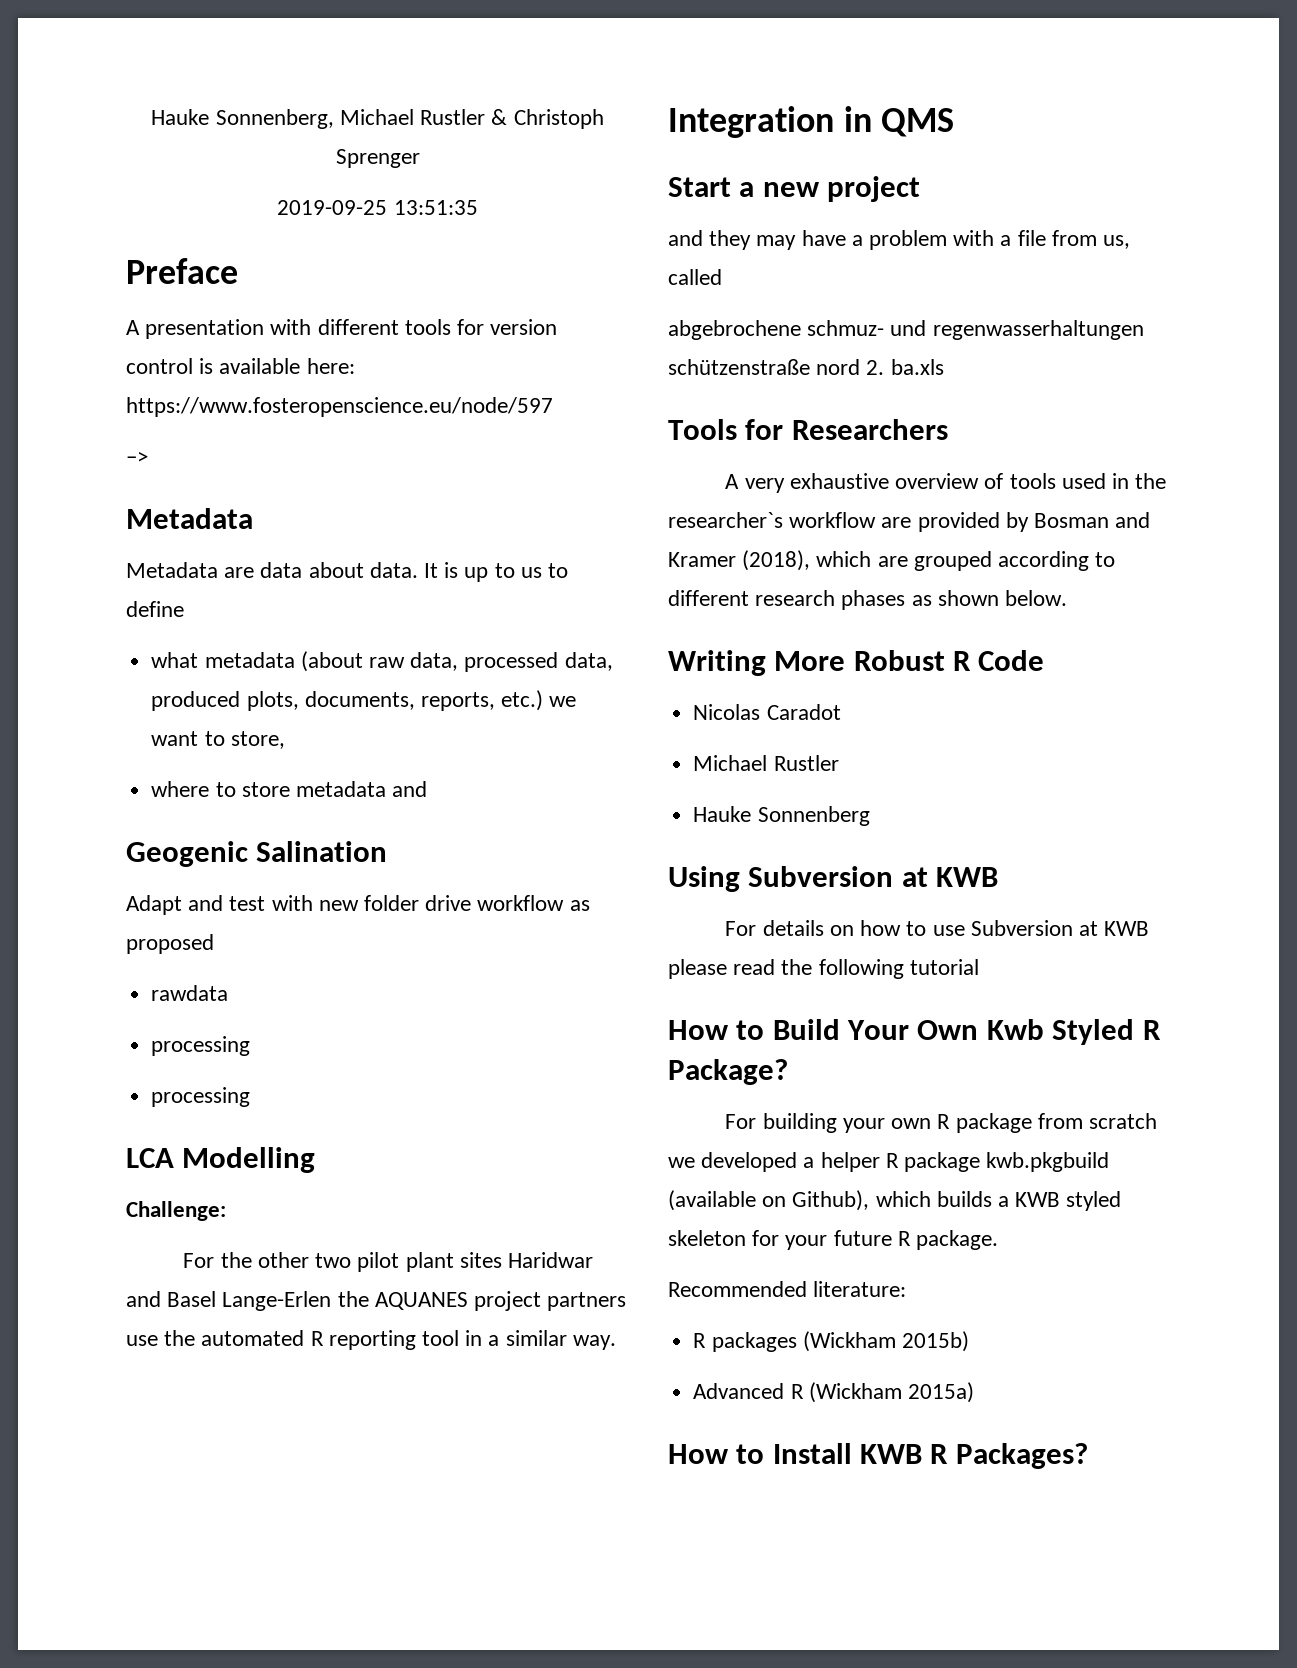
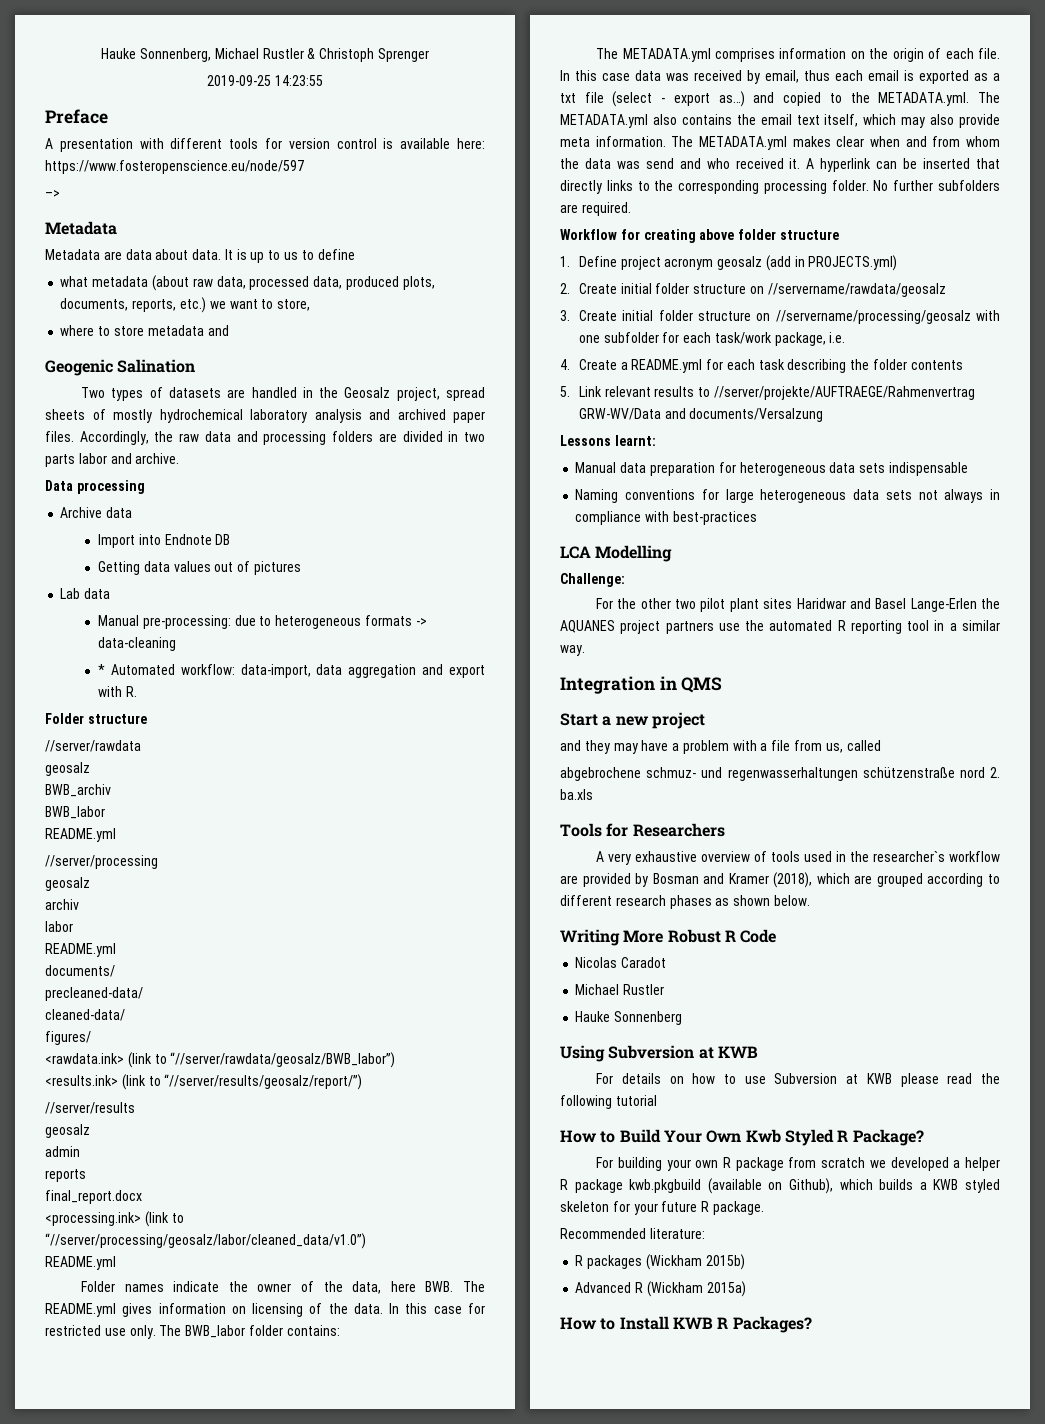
- 2019-09-25 13:51:35
+ 2019-09-25 14:23:55
- Adapt and test with new folder drive workflow as proposed
- rawdata
- processing
- processing
+ Two types of datasets are handled in the Geosalz project, spread sheets of mostly hydrochemical laboratory analysis and archived paper files. Accordingly, the raw data and processing folders are divided in two parts labor and archive.
+ Data processing
+ Archive data
+ Import into Endnote DB
+ Getting data values out of pictures
+ Lab data
+ Manual pre-processing: due to heterogeneous formats -> data-cleaning
+ * Automated workflow: data-import, data aggregation and export with R.
+ Folder structure
+ //server/rawdata
+ geosalz
+ BWB_archiv
+ BWB_labor
+ README.yml
+ //server/processing
+ geosalz
+ archiv
+ labor
+ README.yml
+ documents/
+ precleaned-data/
+ cleaned-data/
+ figures/
+ <rawdata.ink> (link to “//server/rawdata/geosalz/BWB_labor”)
+ <results.ink> (link to “//server/results/geosalz/report/”)
+ //server/results
+ geosalz
+ admin
+ reports
+ final_report.docx
+ <processing.ink> (link to “//server/processing/geosalz/labor/cleaned_data/v1.0”)
+ README.yml
+ Folder names indicate the owner of the data, here BWB. The README.yml gives information on licensing of the data. In this case for restricted use only. The BWB_labor folder contains:
+ The METADATA.yml comprises information on the origin of each file. In this case data was received by email, thus each email is exported as a txt file (select - export as…) and copied to the METADATA.yml. The METADATA.yml also contains the email text itself, which may also provide meta information. The METADATA.yml makes clear when and from whom the data was send and who received it. A hyperlink can be inserted that directly links to the corresponding processing folder. No further subfolders are required.
+ Workflow for creating above folder structure
+ 1. Define project acronym geosalz (add in PROJECTS.yml)
+ 2. Create initial folder structure on //servername/rawdata/geosalz
+ 3. Create initial folder structure on //servername/processing/geosalz with one subfolder for each task/work package, i.e.
+ 4. Create a README.yml for each task describing the folder contents
+ 5. Link relevant results to //server/projekte/AUFTRAEGE/Rahmenvertrag GRW-WV/Data and documents/Versalzung
+ Lessons learnt:
+ Manual data preparation for heterogeneous data sets indispensable
+ Naming conventions for large heterogeneous data sets not always in compliance with best-practices

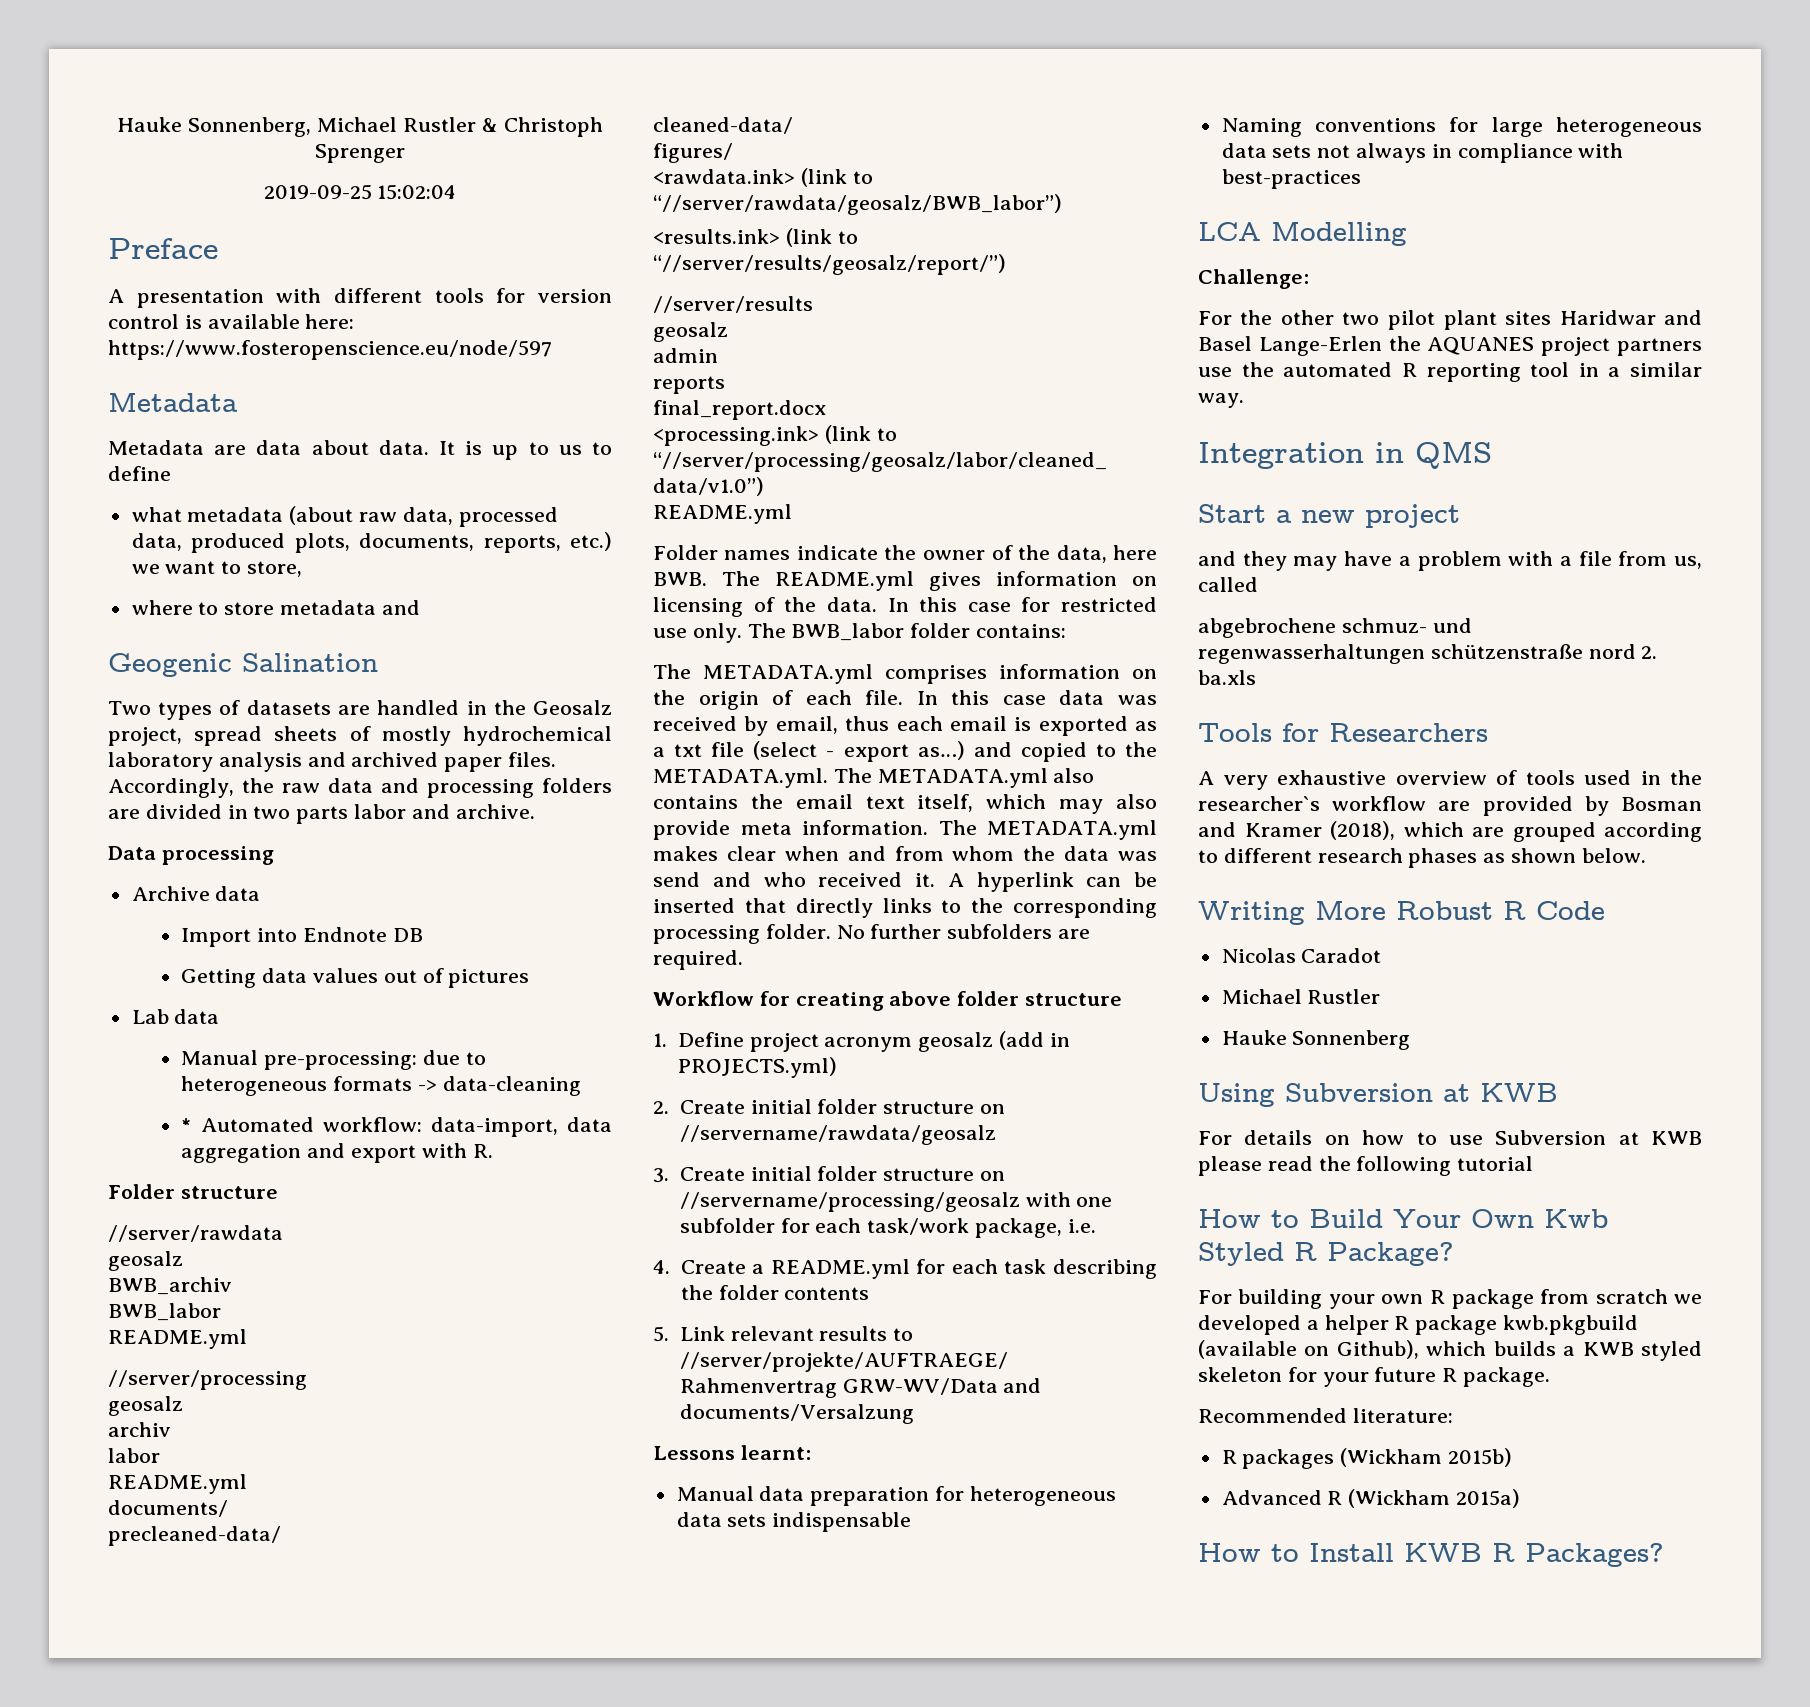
- 2019-09-25 14:23:55
+ 2019-09-25 15:02:04
  A presentation with different tools for version control is available here: https://www.fosteropenscience.eu/node/597
- –>

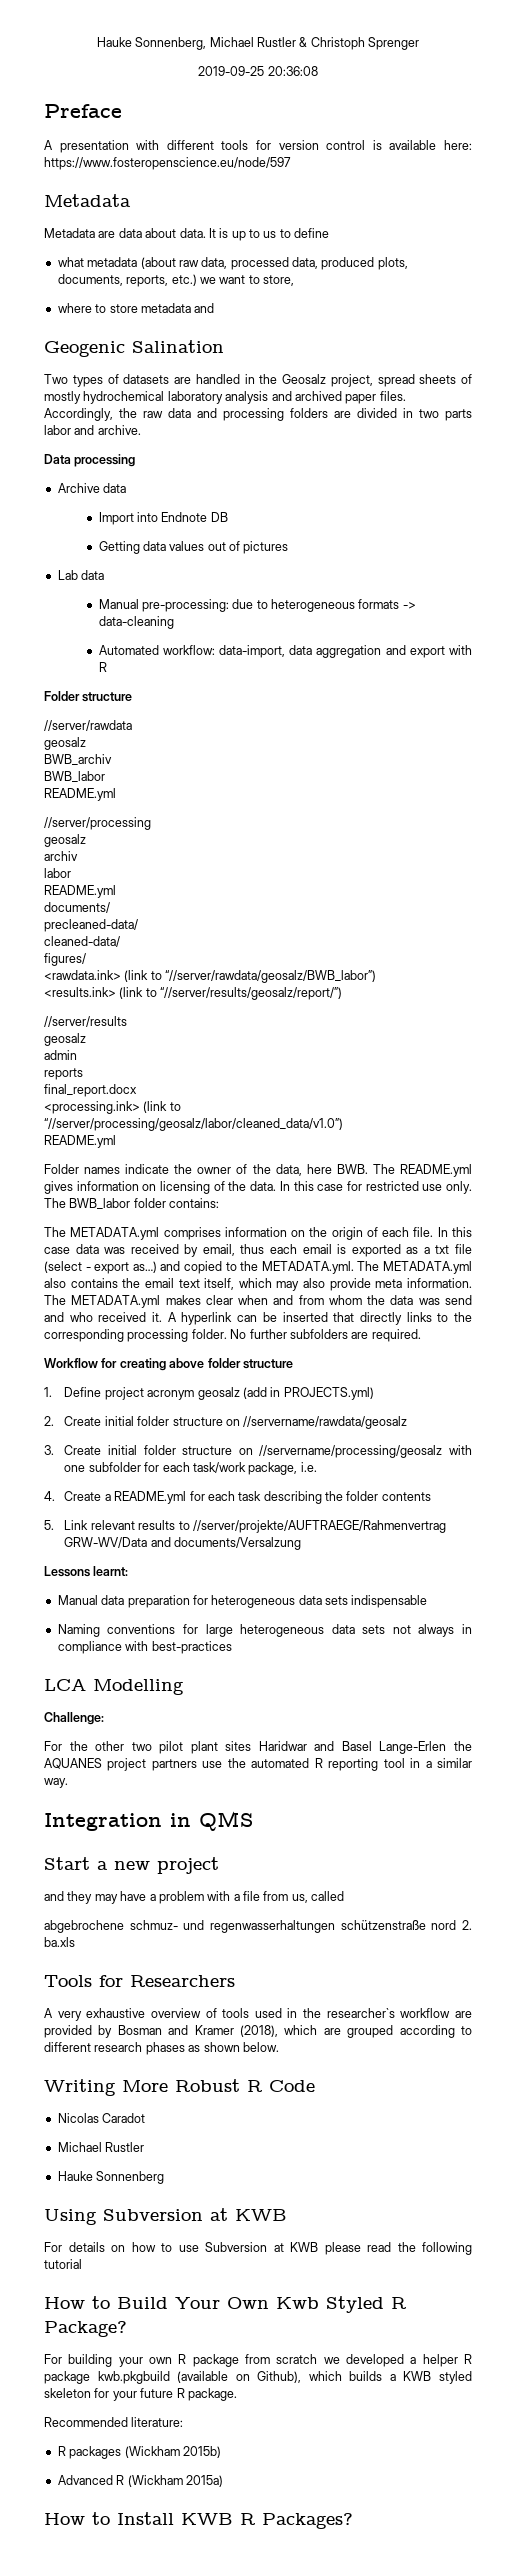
- 2019-09-25 15:02:04
+ 2019-09-25 20:36:08
- * Automated workflow: data-import, data aggregation and export with R.
+ Automated workflow: data-import, data aggregation and export with R

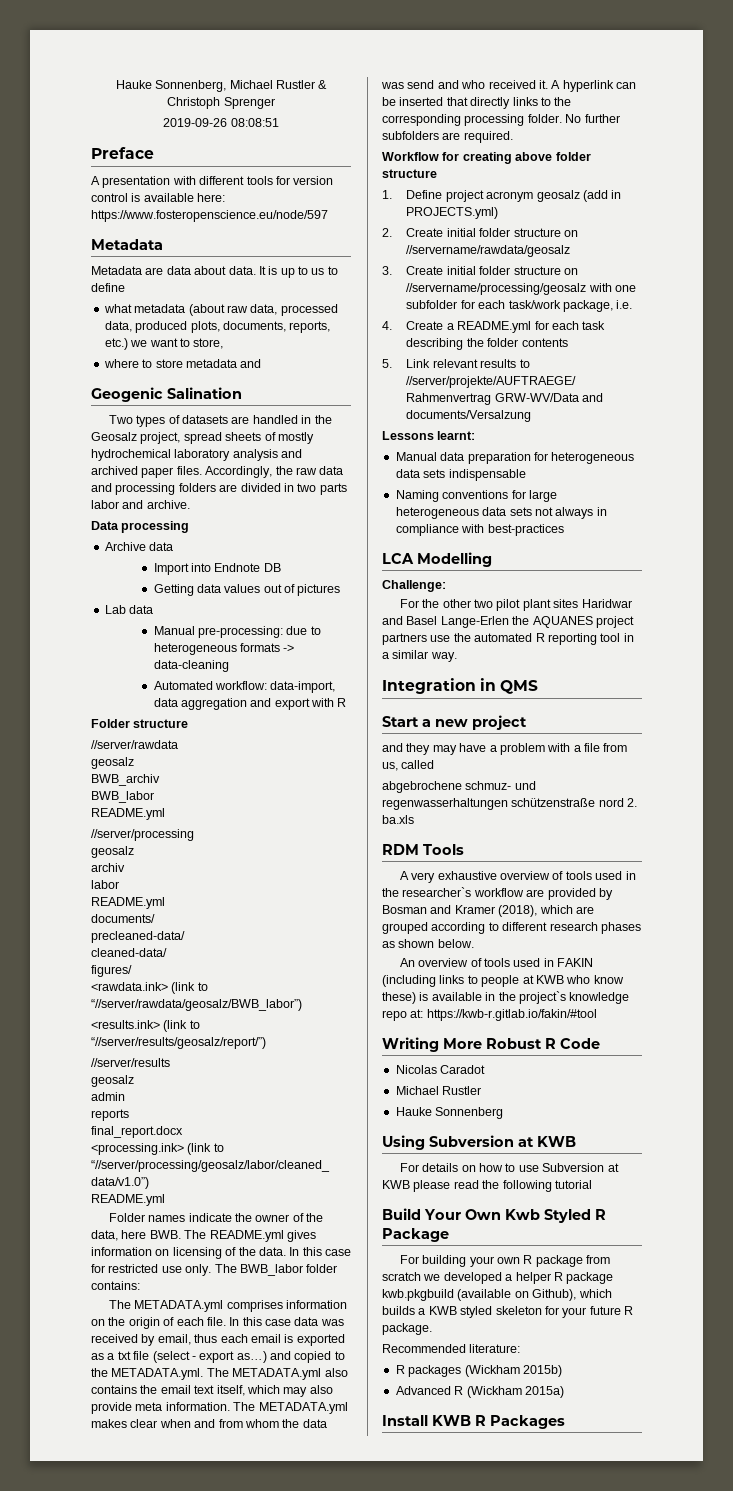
- 2019-09-25 20:36:08
+ 2019-09-26 08:08:51
- Tools for Researchers
+ RDM Tools
+ An overview of tools used in FAKIN (including links to people at KWB who know these) is available in the project`s knowledge repo at: https://kwb-r.gitlab.io/fakin/#tool
- How to Build Your Own Kwb Styled R Package?
+ Build Your Own Kwb Styled R Package
- How to Install KWB R Packages?
+ Install KWB R Packages

